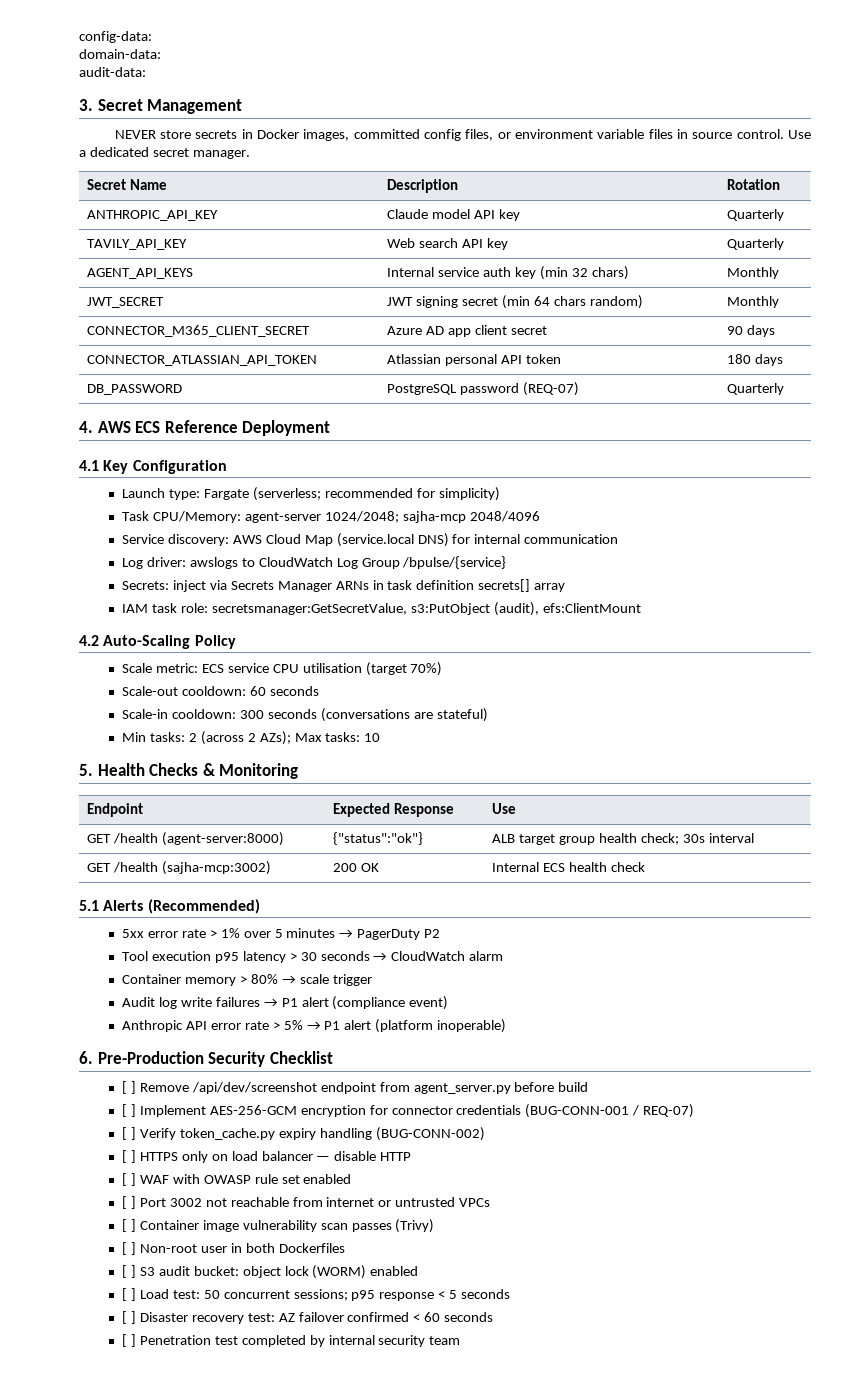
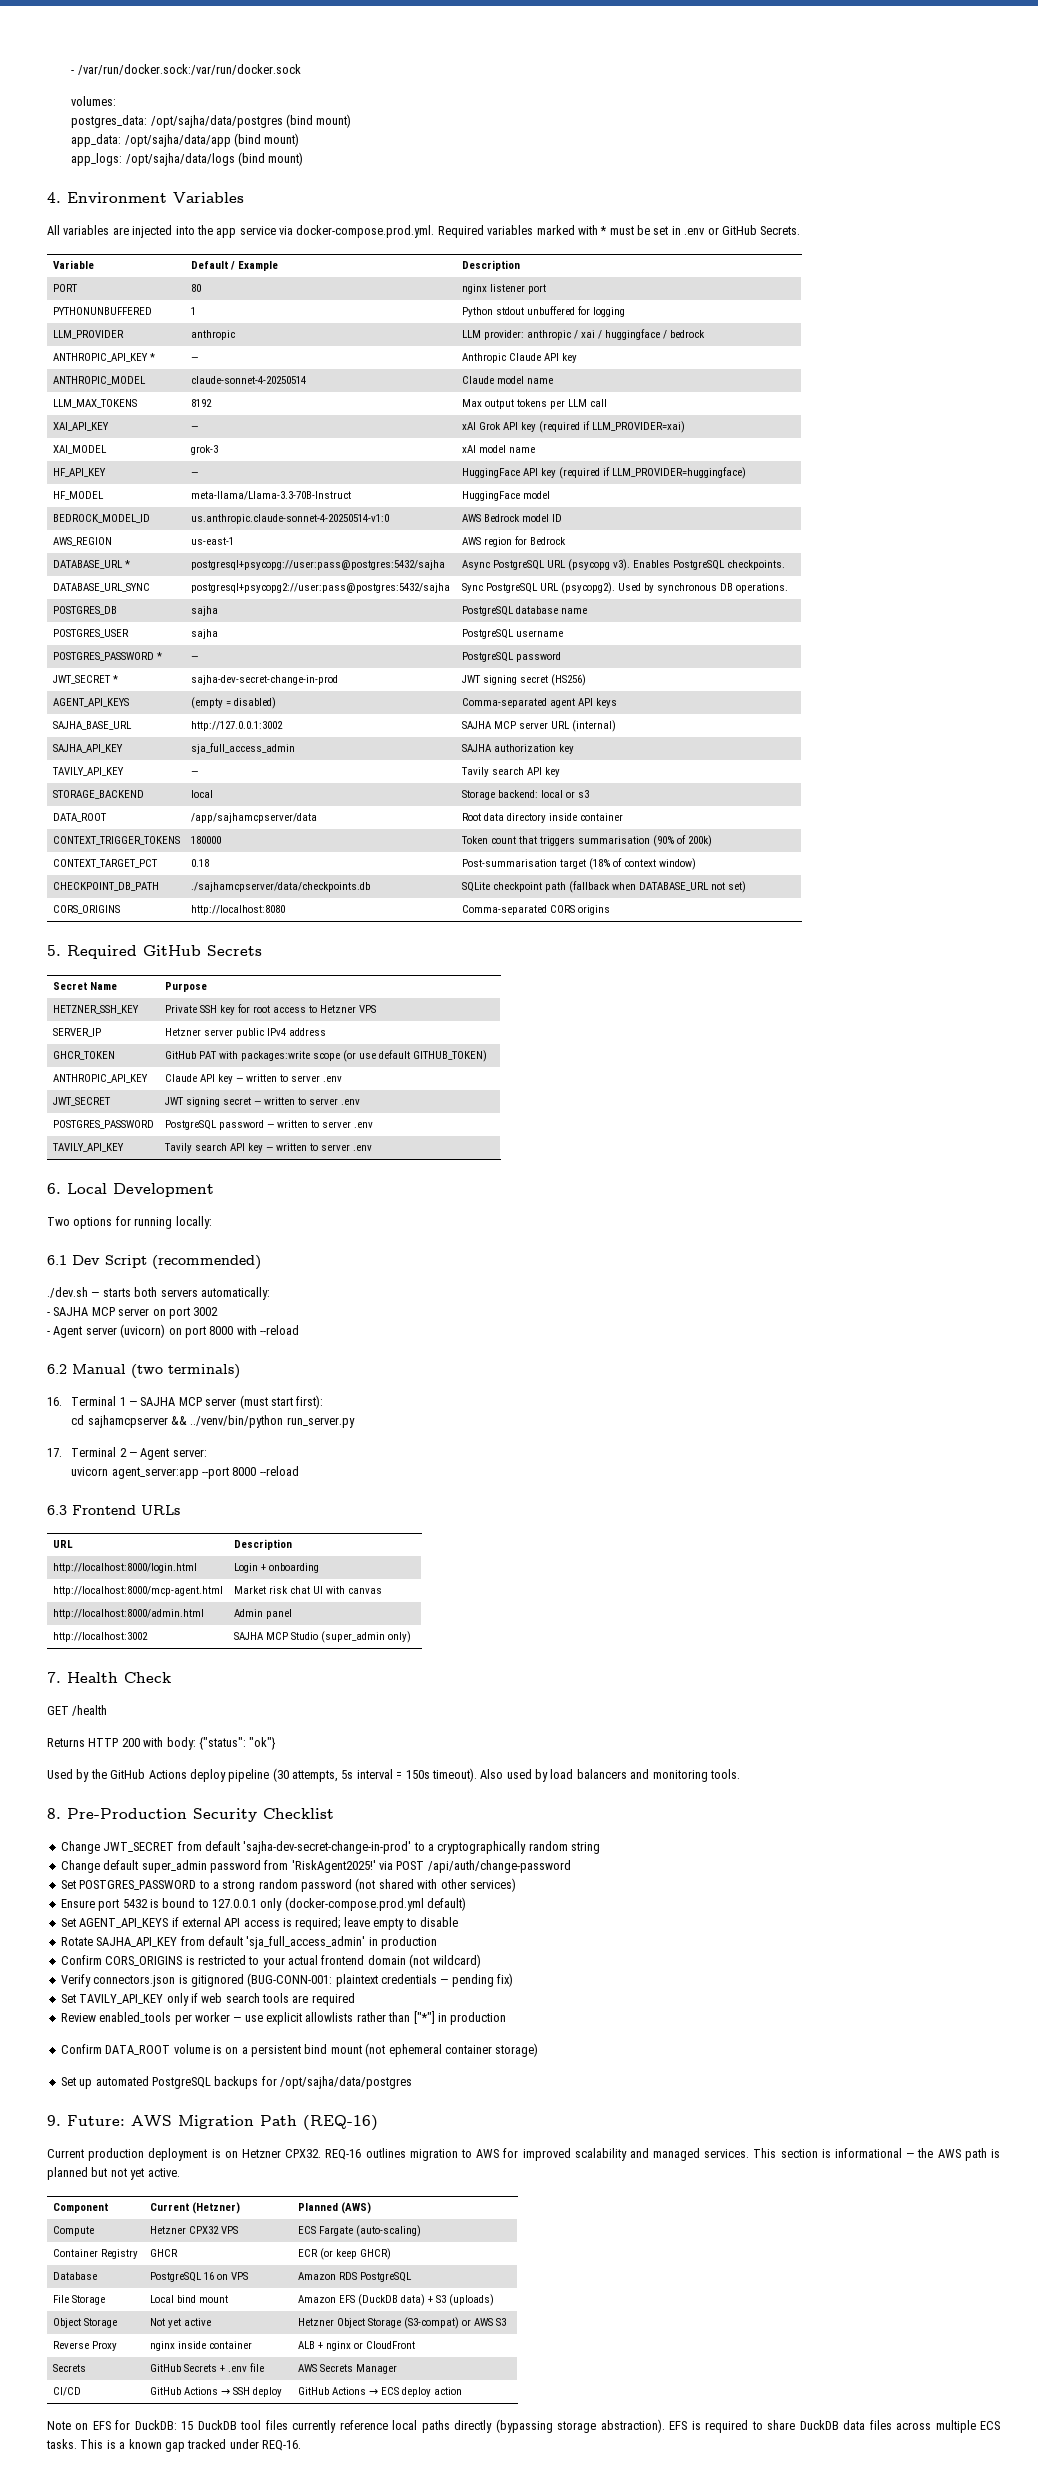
- config-data:
- domain-data:
- audit-data:
- 3. Secret Management
- NEVER store secrets in Docker images, committed config files, or environment variable files in source control. Use a dedicated secret manager.
- Secret Name | Description | Rotation
+ - /var/run/docker.sock:/var/run/docker.sock
+ volumes:
+ postgres_data: /opt/sajha/data/postgres (bind mount)
+ app_data: /opt/sajha/data/app (bind mount)
+ app_logs: /opt/sajha/data/logs (bind mount)
+ 4. Environment Variables
+ All variables are injected into the app service via docker-compose.prod.yml. Required variables marked with * must be set in .env or GitHub Secrets.
+ Variable | Default / Example | Description
+ PORT | 80 | nginx listener port
+ PYTHONUNBUFFERED | 1 | Python stdout unbuffered for logging
+ LLM_PROVIDER | anthropic | LLM provider: anthropic / xai / huggingface / bedrock
+ ANTHROPIC_API_KEY * | — | Anthropic Claude API key
+ ANTHROPIC_MODEL | claude-sonnet-4-20250514 | Claude model name
+ LLM_MAX_TOKENS | 8192 | Max output tokens per LLM call
+ XAI_API_KEY | — | xAI Grok API key (required if LLM_PROVIDER=xai)
+ XAI_MODEL | grok-3 | xAI model name
+ HF_API_KEY | — | HuggingFace API key (required if LLM_PROVIDER=huggingface)
+ HF_MODEL | meta-llama/Llama-3.3-70B-Instruct | HuggingFace model
+ BEDROCK_MODEL_ID | us.anthropic.claude-sonnet-4-20250514-v1:0 | AWS Bedrock model ID
+ AWS_REGION | us-east-1 | AWS region for Bedrock
+ DATABASE_URL * | postgresql+psycopg://user:pass@postgres:5432/sajha | Async PostgreSQL URL (psycopg v3). Enables PostgreSQL checkpoints.
+ DATABASE_URL_SYNC | postgresql+psycopg2://user:pass@postgres:5432/sajha | Sync PostgreSQL URL (psycopg2). Used by synchronous DB operations.
+ POSTGRES_DB | sajha | PostgreSQL database name
+ POSTGRES_USER | sajha | PostgreSQL username
+ POSTGRES_PASSWORD * | — | PostgreSQL password
+ JWT_SECRET * | sajha-dev-secret-change-in-prod | JWT signing secret (HS256)
+ AGENT_API_KEYS | (empty = disabled) | Comma-separated agent API keys
+ SAJHA_BASE_URL | http://127.0.0.1:3002 | SAJHA MCP server URL (internal)
+ SAJHA_API_KEY | sja_full_access_admin | SAJHA authorization key
+ TAVILY_API_KEY | — | Tavily search API key
+ STORAGE_BACKEND | local | Storage backend: local or s3
+ DATA_ROOT | /app/sajhamcpserver/data | Root data directory inside container
+ CONTEXT_TRIGGER_TOKENS | 180000 | Token count that triggers summarisation (90% of 200k)
+ CONTEXT_TARGET_PCT | 0.18 | Post-summarisation target (18% of context window)
+ CHECKPOINT_DB_PATH | ./sajhamcpserver/data/checkpoints.db | SQLite checkpoint path (fallback when DATABASE_URL not set)
+ CORS_ORIGINS | http://localhost:8080 | Comma-separated CORS origins
+ 5. Required GitHub Secrets
+ Secret Name | Purpose
+ HETZNER_SSH_KEY | Private SSH key for root access to Hetzner VPS
+ SERVER_IP | Hetzner server public IPv4 address
+ GHCR_TOKEN | GitHub PAT with packages:write scope (or use default GITHUB_TOKEN)
- ANTHROPIC_API_KEY | Claude model API key | Quarterly
- TAVILY_API_KEY | Web search API key | Quarterly
- AGENT_API_KEYS | Internal service auth key (min 32 chars) | Monthly
- JWT_SECRET | JWT signing secret (min 64 chars random) | Monthly
- CONNECTOR_M365_CLIENT_SECRET | Azure AD app client secret | 90 days
- CONNECTOR_ATLASSIAN_API_TOKEN | Atlassian personal API token | 180 days
- DB_PASSWORD | PostgreSQL password (REQ-07) | Quarterly
- 4. AWS ECS Reference Deployment
- 4.1 Key Configuration
- Launch type: Fargate (serverless; recommended for simplicity)
- Task CPU/Memory: agent-server 1024/2048; sajha-mcp 2048/4096
- Service discovery: AWS Cloud Map (service.local DNS) for internal communication
- Log driver: awslogs to CloudWatch Log Group /bpulse/{service}
- Secrets: inject via Secrets Manager ARNs in task definition secrets[] array
- IAM task role: secretsmanager:GetSecretValue, s3:PutObject (audit), efs:ClientMount
- 4.2 Auto-Scaling Policy
- Scale metric: ECS service CPU utilisation (target 70%)
- Scale-out cooldown: 60 seconds
- Scale-in cooldown: 300 seconds (conversations are stateful)
- Min tasks: 2 (across 2 AZs); Max tasks: 10
- 5. Health Checks & Monitoring
- Endpoint | Expected Response | Use
- GET /health (agent-server:8000) | {"status":"ok"} | ALB target group health check; 30s interval
- GET /health (sajha-mcp:3002) | 200 OK | Internal ECS health check
- 5.1 Alerts (Recommended)
- 5xx error rate > 1% over 5 minutes → PagerDuty P2
- Tool execution p95 latency > 30 seconds → CloudWatch alarm
- Container memory > 80% → scale trigger
- Audit log write failures → P1 alert (compliance event)
- Anthropic API error rate > 5% → P1 alert (platform inoperable)
- 6. Pre-Production Security Checklist
- [ ] Remove /api/dev/screenshot endpoint from agent_server.py before build
- [ ] Implement AES-256-GCM encryption for connector credentials (BUG-CONN-001 / REQ-07)
- [ ] Verify token_cache.py expiry handling (BUG-CONN-002)
- [ ] HTTPS only on load balancer — disable HTTP
- [ ] WAF with OWASP rule set enabled
- [ ] Port 3002 not reachable from internet or untrusted VPCs
- [ ] Container image vulnerability scan passes (Trivy)
- [ ] Non-root user in both Dockerfiles
- [ ] S3 audit bucket: object lock (WORM) enabled
- [ ] Load test: 50 concurrent sessions; p95 response < 5 seconds
- [ ] Disaster recovery test: AZ failover confirmed < 60 seconds
- [ ] Penetration test completed by internal security team
+ ANTHROPIC_API_KEY | Claude API key — written to server .env
+ JWT_SECRET | JWT signing secret — written to server .env
+ POSTGRES_PASSWORD | PostgreSQL password — written to server .env
+ TAVILY_API_KEY | Tavily search API key — written to server .env
+ 6. Local Development
+ Two options for running locally:
+ 6.1 Dev Script (recommended)
+ ./dev.sh — starts both servers automatically:
+ - SAJHA MCP server on port 3002
+ - Agent server (uvicorn) on port 8000 with --reload
+ 6.2 Manual (two terminals)
+ 16. Terminal 1 — SAJHA MCP server (must start first):
+ cd sajhamcpserver && ../venv/bin/python run_server.py
+ 17. Terminal 2 — Agent server:
+ uvicorn agent_server:app --port 8000 --reload
+ 6.3 Frontend URLs
+ URL | Description
+ http://localhost:8000/login.html | Login + onboarding
+ http://localhost:8000/mcp-agent.html | Market risk chat UI with canvas
+ http://localhost:8000/admin.html | Admin panel
+ http://localhost:3002 | SAJHA MCP Studio (super_admin only)
+ 7. Health Check
+ GET /health
+ Returns HTTP 200 with body: {"status": "ok"}
+ Used by the GitHub Actions deploy pipeline (30 attempts, 5s interval = 150s timeout). Also used by load balancers and monitoring tools.
+ 8. Pre-Production Security Checklist
+ Change JWT_SECRET from default 'sajha-dev-secret-change-in-prod' to a cryptographically random string
+ Change default super_admin password from 'RiskAgent2025!' via POST /api/auth/change-password
+ Set POSTGRES_PASSWORD to a strong random password (not shared with other services)
+ Ensure port 5432 is bound to 127.0.0.1 only (docker-compose.prod.yml default)
+ Set AGENT_API_KEYS if external API access is required; leave empty to disable
+ Rotate SAJHA_API_KEY from default 'sja_full_access_admin' in production
+ Confirm CORS_ORIGINS is restricted to your actual frontend domain (not wildcard)
+ Verify connectors.json is gitignored (BUG-CONN-001: plaintext credentials — pending fix)
+ Set TAVILY_API_KEY only if web search tools are required
+ Review enabled_tools per worker — use explicit allowlists rather than ["*"] in production
+ Confirm DATA_ROOT volume is on a persistent bind mount (not ephemeral container storage)
+ Set up automated PostgreSQL backups for /opt/sajha/data/postgres
+ 9. Future: AWS Migration Path (REQ-16)
+ Current production deployment is on Hetzner CPX32. REQ-16 outlines migration to AWS for improved scalability and managed services. This section is informational — the AWS path is planned but not yet active.
+ Component | Current (Hetzner) | Planned (AWS)
+ Compute | Hetzner CPX32 VPS | ECS Fargate (auto-scaling)
+ Container Registry | GHCR | ECR (or keep GHCR)
+ Database | PostgreSQL 16 on VPS | Amazon RDS PostgreSQL
+ File Storage | Local bind mount | Amazon EFS (DuckDB data) + S3 (uploads)
+ Object Storage | Not yet active | Hetzner Object Storage (S3-compat) or AWS S3
+ Reverse Proxy | nginx inside container | ALB + nginx or CloudFront
+ Secrets | GitHub Secrets + .env file | AWS Secrets Manager
+ CI/CD | GitHub Actions → SSH deploy | GitHub Actions → ECS deploy action
+ Note on EFS for DuckDB: 15 DuckDB tool files currently reference local paths directly (bypassing storage abstraction). EFS is required to share DuckDB data files across multiple ECS tasks. This is a known gap tracked under REQ-16.

